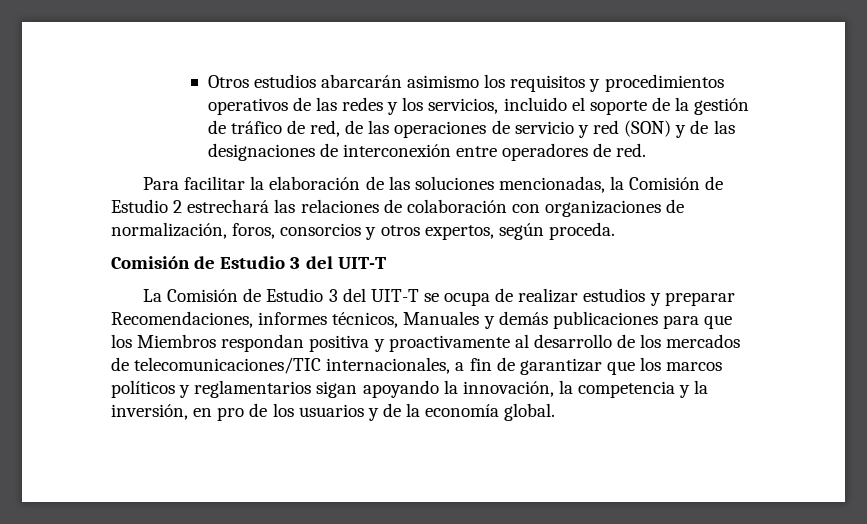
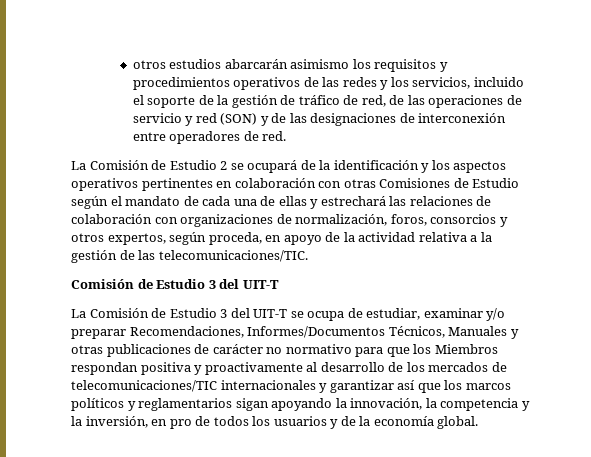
- Otros estudios abarcarán asimismo los requisitos y procedimientos operativos de las redes y los servicios, incluido el soporte de la gestión de tráfico de red, de las operaciones de servicio y red (SON) y de las designaciones de interconexión entre operadores de red.
+ otros estudios abarcarán asimismo los requisitos y procedimientos operativos de las redes y los servicios, incluido el soporte de la gestión de tráfico de red, de las operaciones de servicio y red (SON) y de las designaciones de interconexión entre operadores de red.
- Para facilitar la elaboración de las soluciones mencionadas, la Comisión de Estudio 2 estrechará las relaciones de colaboración con organizaciones de normalización, foros, consorcios y otros expertos, según proceda.
+ La Comisión de Estudio 2 se ocupará de la identificación y los aspectos operativos pertinentes en colaboración con otras Comisiones de Estudio según el mandato de cada una de ellas y estrechará las relaciones de colaboración con organizaciones de normalización, foros, consorcios y otros expertos, según proceda, en apoyo de la actividad relativa a la gestión de las telecomunicaciones/TIC.
- La Comisión de Estudio 3 del UIT-T se ocupa de realizar estudios y preparar Recomendaciones, informes técnicos, Manuales y demás publicaciones para que los Miembros respondan positiva y proactivamente al desarrollo de los mercados de telecomunicaciones/TIC internacionales, a fin de garantizar que los marcos políticos y reglamentarios sigan apoyando la innovación, la competencia y la inversión, en pro de los usuarios y de la economía global.
+ La Comisión de Estudio 3 del UIT-T se ocupa de estudiar, examinar y/o preparar Recomendaciones, Informes/Documentos Técnicos, Manuales y otras publicaciones de carácter no normativo para que los Miembros respondan positiva y proactivamente al desarrollo de los mercados de telecomunicaciones/TIC internacionales y garantizar así que los marcos políticos y reglamentarios sigan apoyando la innovación, la competencia y la inversión, en pro de todos los usuarios y de la economía global.

